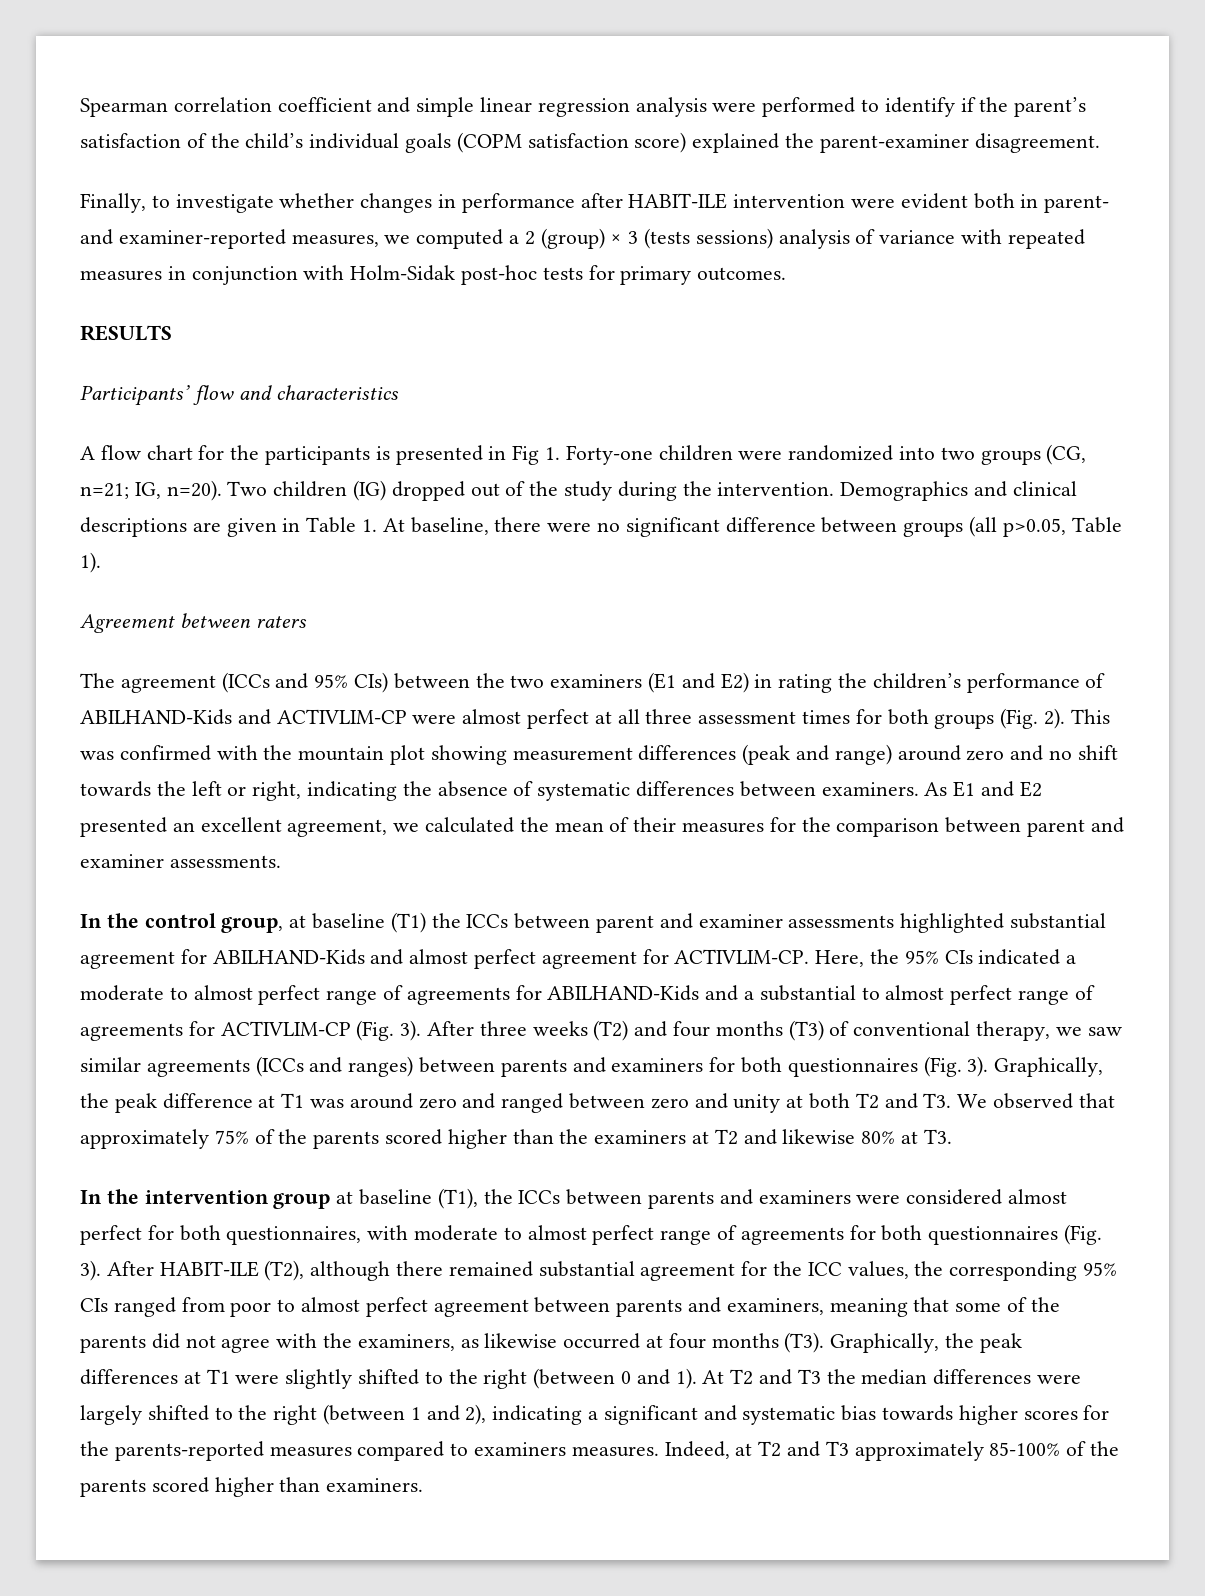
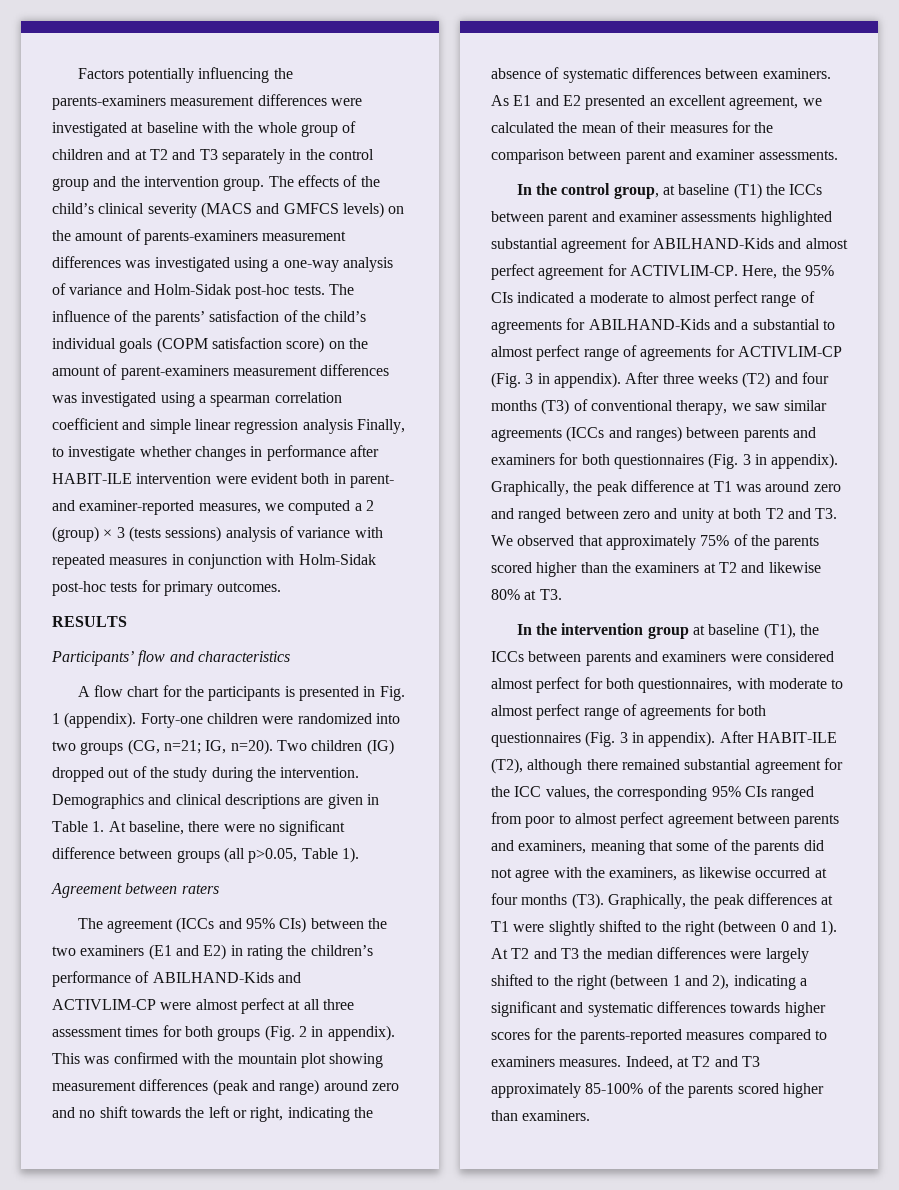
- Spearman correlation coefficient and simple linear regression analysis were performed to identify if the parent’s satisfaction of the child’s individual goals (COPM satisfaction score) explained the parent-examiner disagreement.
- Finally, to investigate whether changes in performance after HABIT-ILE intervention were evident both in parent- and examiner-reported measures, we computed a 2 (group) × 3 (tests sessions) analysis of variance with repeated measures in conjunction with Holm-Sidak post-hoc tests for primary outcomes.
+ Factors potentially influencing the parents-examiners measurement differences were investigated at baseline with the whole group of children and at T2 and T3 separately in the control group and the intervention group. The effects of the child’s clinical severity (MACS and GMFCS levels) on the amount of parents-examiners measurement differences was investigated using a one-way analysis of variance and Holm-Sidak post-hoc tests. The influence of the parents’ satisfaction of the child’s individual goals (COPM satisfaction score) on the amount of parent-examiners measurement differences was investigated using a spearman correlation coefficient and simple linear regression analysis Finally, to investigate whether changes in performance after HABIT-ILE intervention were evident both in parent- and examiner-reported measures, we computed a 2 (group) × 3 (tests sessions) analysis of variance with repeated measures in conjunction with Holm-Sidak post-hoc tests for primary outcomes.
- A flow chart for the participants is presented in Fig 1. Forty-one children were randomized into two groups (CG, n=21; IG, n=20).
+ A flow chart for the participants is presented in Fig. 1 (appendix). Forty-one children were randomized into two groups (CG, n=21; IG, n=20).
- The agreement (ICCs and 95% CIs) between the two examiners (E1 and E2) in rating the children’s performance of ABILHAND-Kids and ACTIVLIM-CP were almost perfect at all three assessment times for both groups (Fig. 2).
+ The agreement (ICCs and 95% CIs) between the two examiners (E1 and E2) in rating the children’s performance of ABILHAND-Kids and ACTIVLIM-CP were almost perfect at all three assessment times for both groups (Fig. 2 in appendix).
- Here, the 95% CIs indicated a moderate to almost perfect range of agreements for ABILHAND-Kids and a substantial to almost perfect range of agreements for ACTIVLIM-CP (Fig. 3).
+ Here, the 95% CIs indicated a moderate to almost perfect range of agreements for ABILHAND-Kids and a substantial to almost perfect range of agreements for ACTIVLIM-CP (Fig. 3 in appendix).
- After three weeks (T2) and four months (T3) of conventional therapy, we saw similar agreements (ICCs and ranges) between parents and examiners for both questionnaires (Fig. 3).
+ After three weeks (T2) and four months (T3) of conventional therapy, we saw similar agreements (ICCs and ranges) between parents and examiners for both questionnaires (Fig. 3 in appendix).
- In the intervention group at baseline (T1), the ICCs between parents and examiners were considered almost perfect for both questionnaires, with moderate to almost perfect range of agreements for both questionnaires (Fig. 3).
+ In the intervention group at baseline (T1), the ICCs between parents and examiners were considered almost perfect for both questionnaires, with moderate to almost perfect range of agreements for both questionnaires (Fig. 3 in appendix).
- At T2 and T3 the median differences were largely shifted to the right (between 1 and 2), indicating a significant and systematic bias towards higher scores for the parents-reported measures compared to examiners measures.
+ At T2 and T3 the median differences were largely shifted to the right (between 1 and 2), indicating a significant and systematic differences towards higher scores for the parents-reported measures compared to examiners measures.

